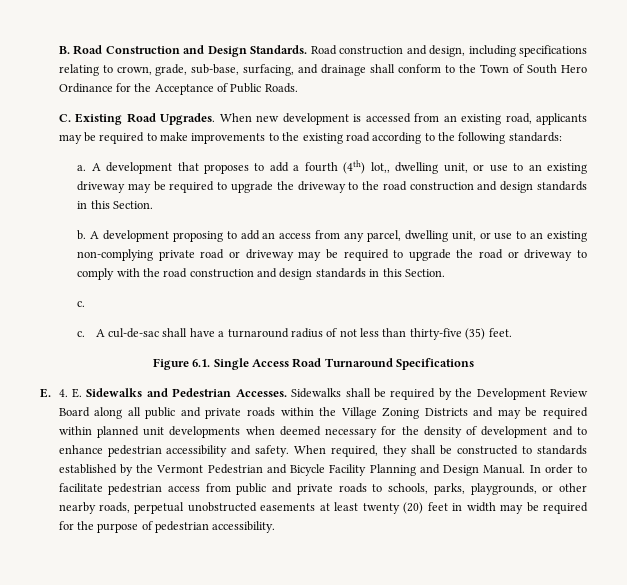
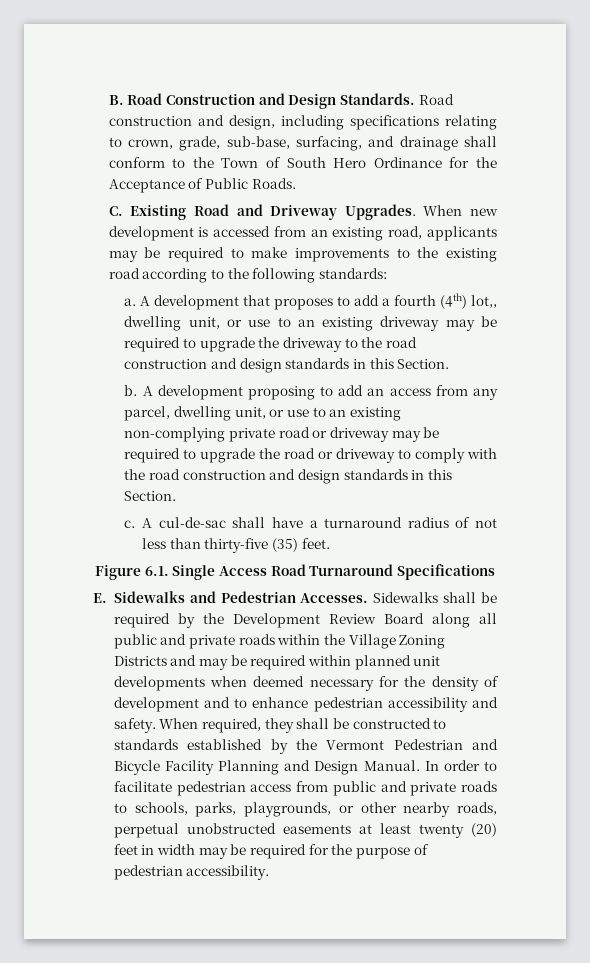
- C. Existing Road Upgrades.
+ C. Existing Road and Driveway Upgrades.
  A development proposing to add an access from any parcel, dwelling unit, or use to an existing non-complying private road or driveway may be required to upgrade the road or driveway to comply with the road construction and design standards in this Section.
- c.
- E. 4. E. Sidewalks and Pedestrian Accesses.
+ E. Sidewalks and Pedestrian Accesses.

